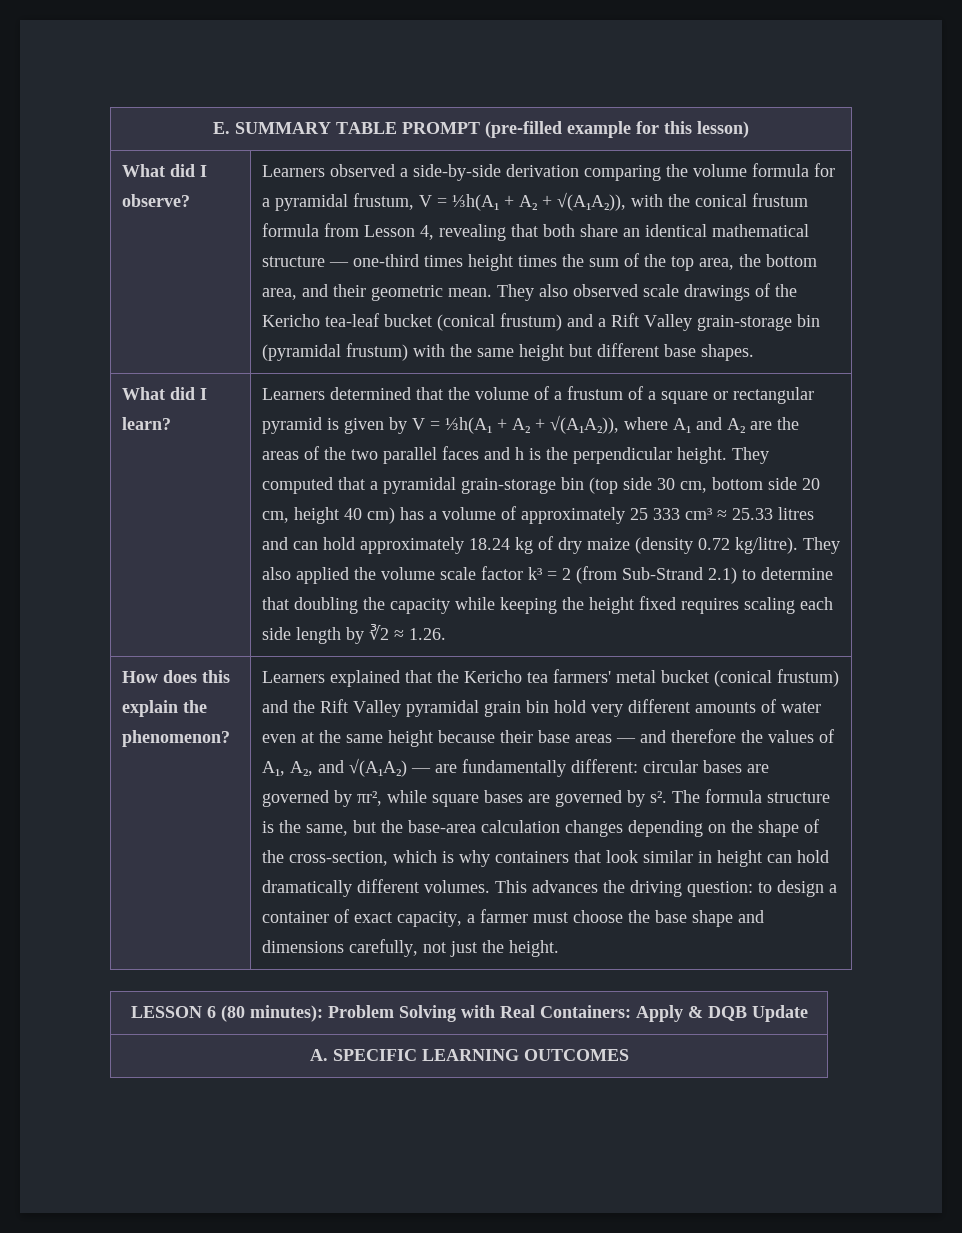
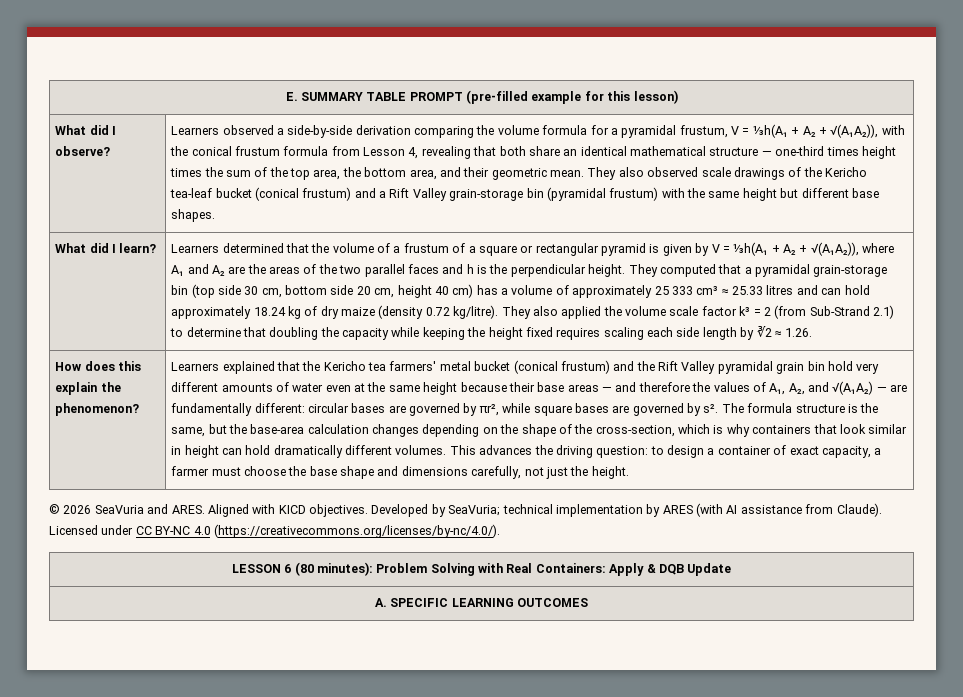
+ © 2026 SeaVuria and ARES. Aligned with KICD objectives. Developed by SeaVuria; technical implementation by ARES (with AI assistance from Claude). Licensed under CC BY-NC 4.0 (https://creativecommons.org/licenses/by-nc/4.0/).

